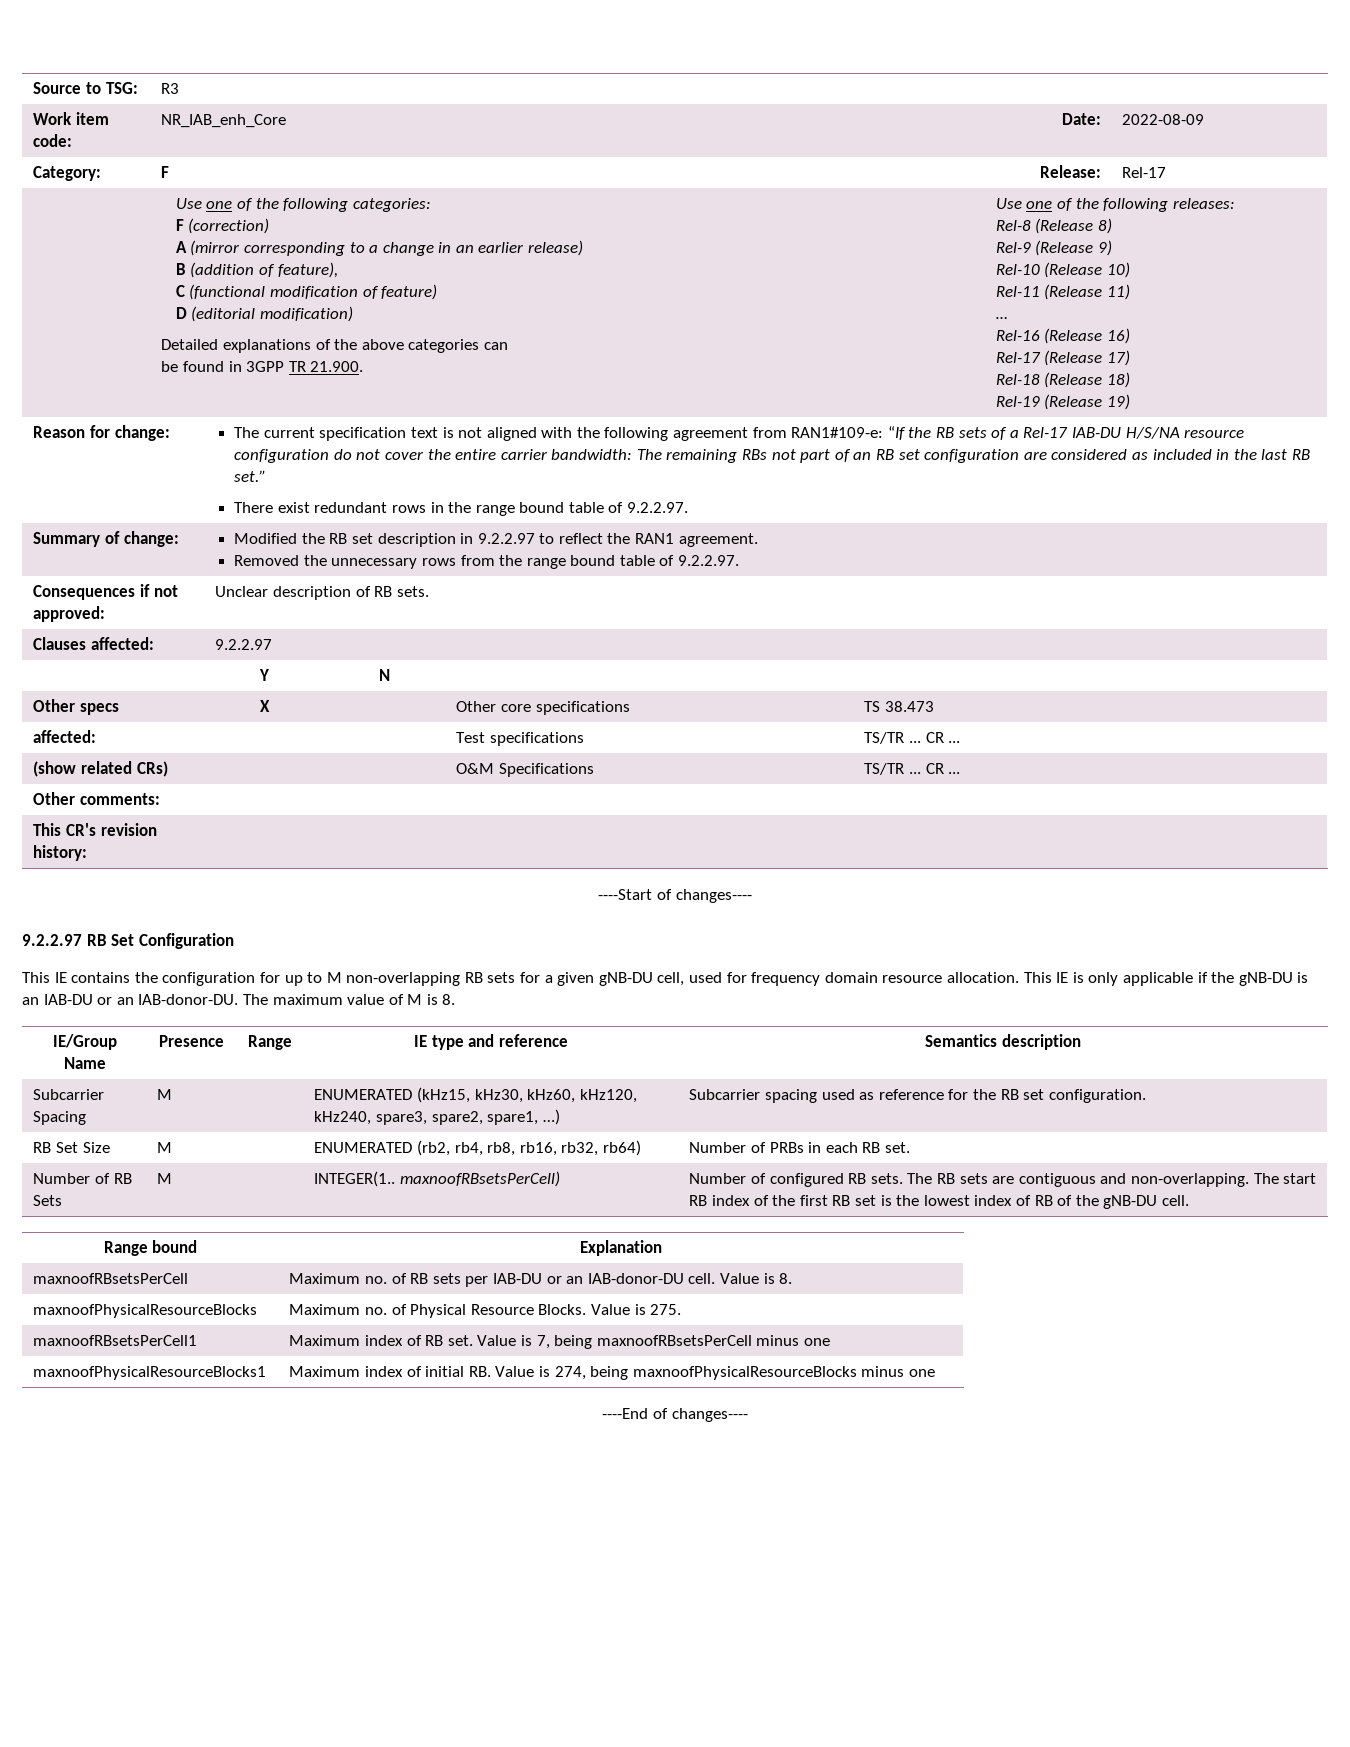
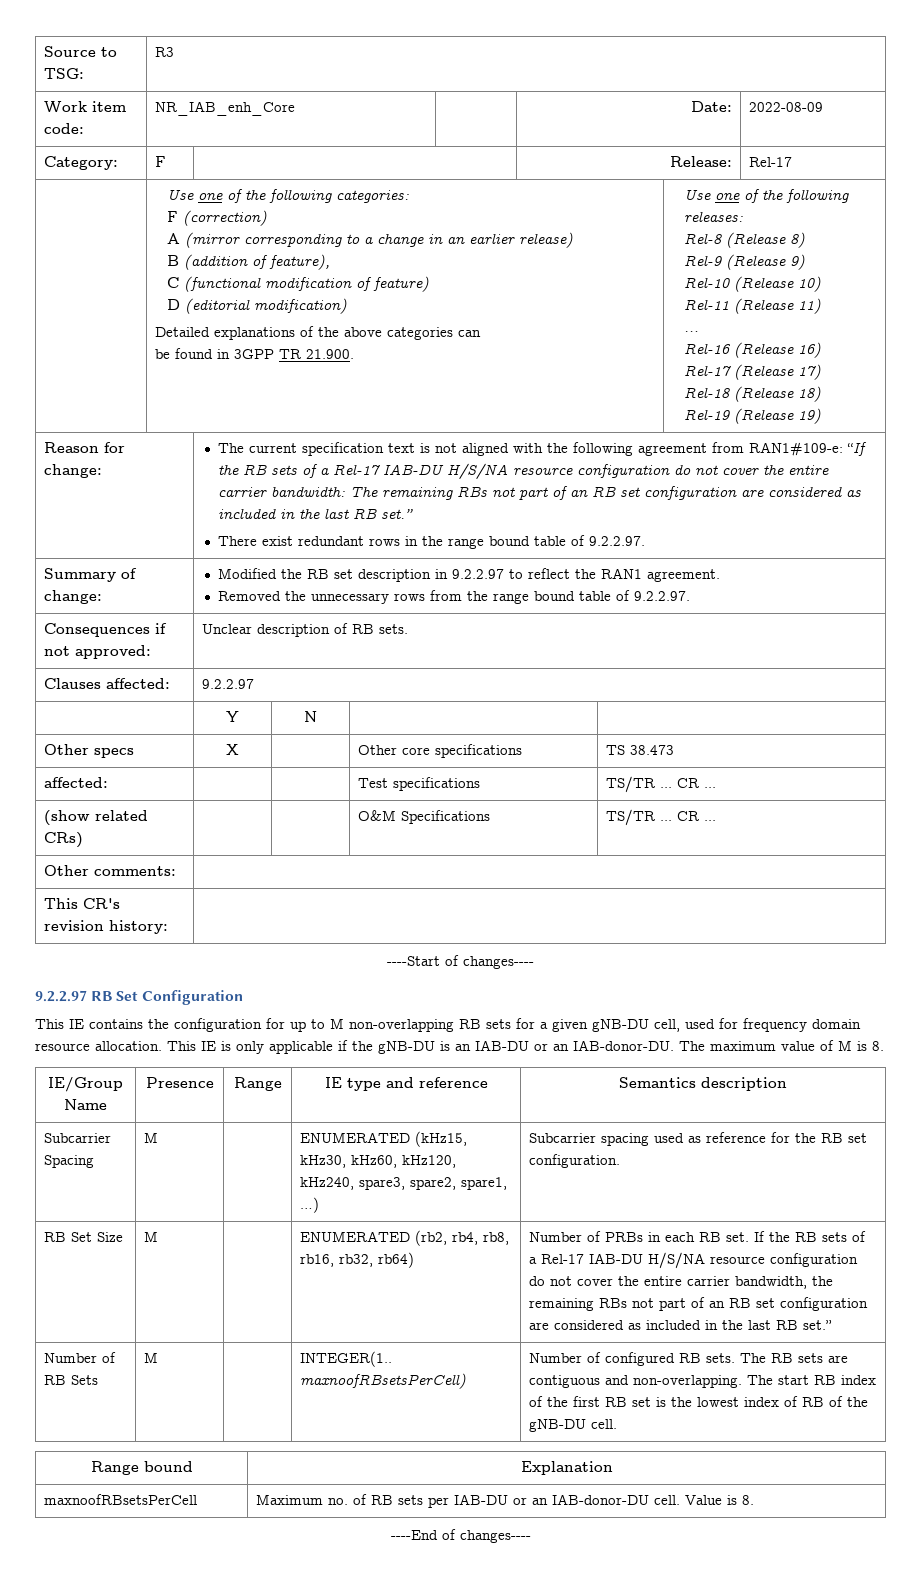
+ If the RB sets of a Rel-17 IAB-DU H/S/NA resource configuration do not cover the entire carrier bandwidth, the remaining RBs not part of an RB set configuration are considered as included in the last RB set.”
- maxnoofPhysicalResourceBlocks | Maximum no. of Physical Resource Blocks. Value is 275.
- maxnoofRBsetsPerCell1 | Maximum index of RB set. Value is 7, being maxnoofRBsetsPerCell minus one
- maxnoofPhysicalResourceBlocks1 | Maximum index of initial RB. Value is 274, being maxnoofPhysicalResourceBlocks minus one

